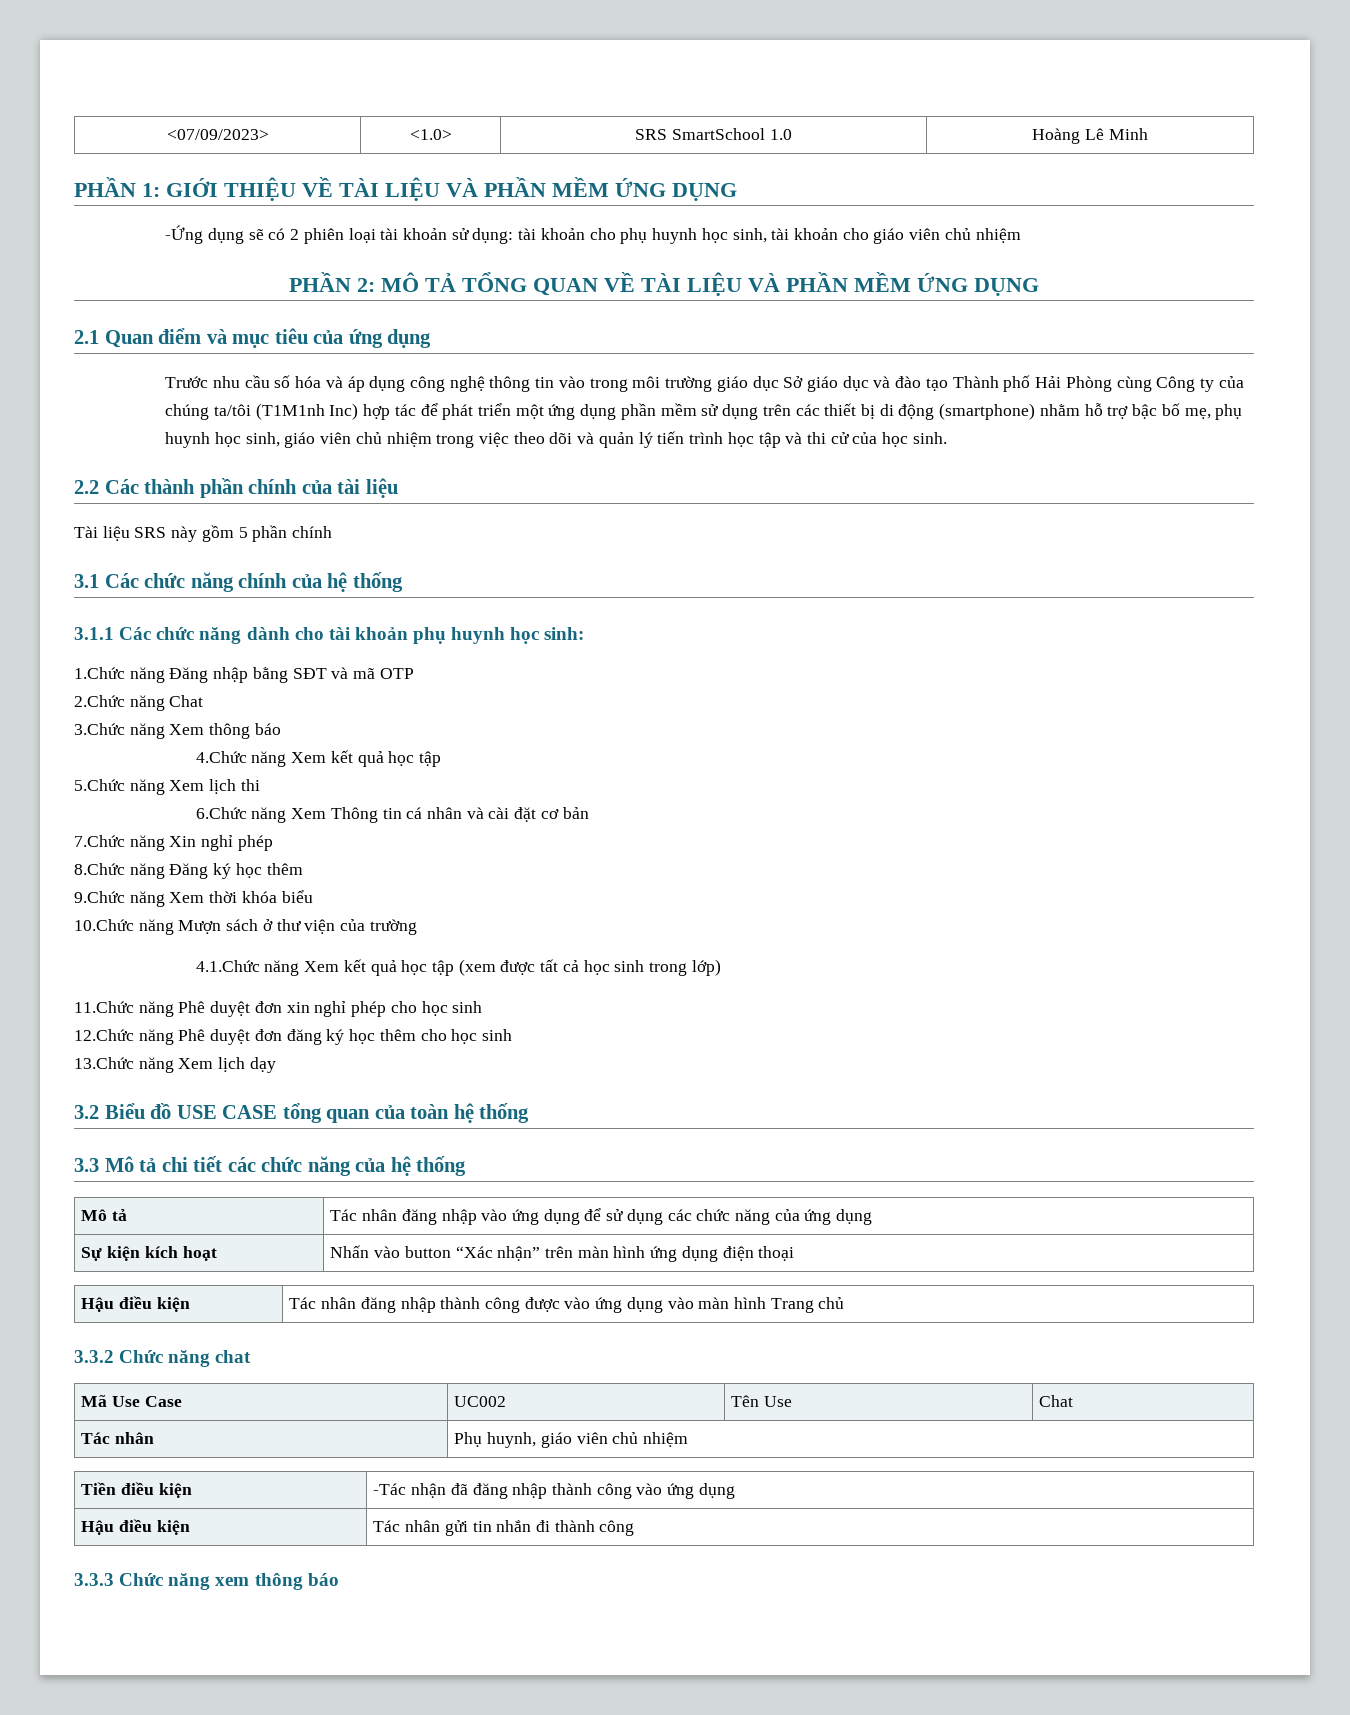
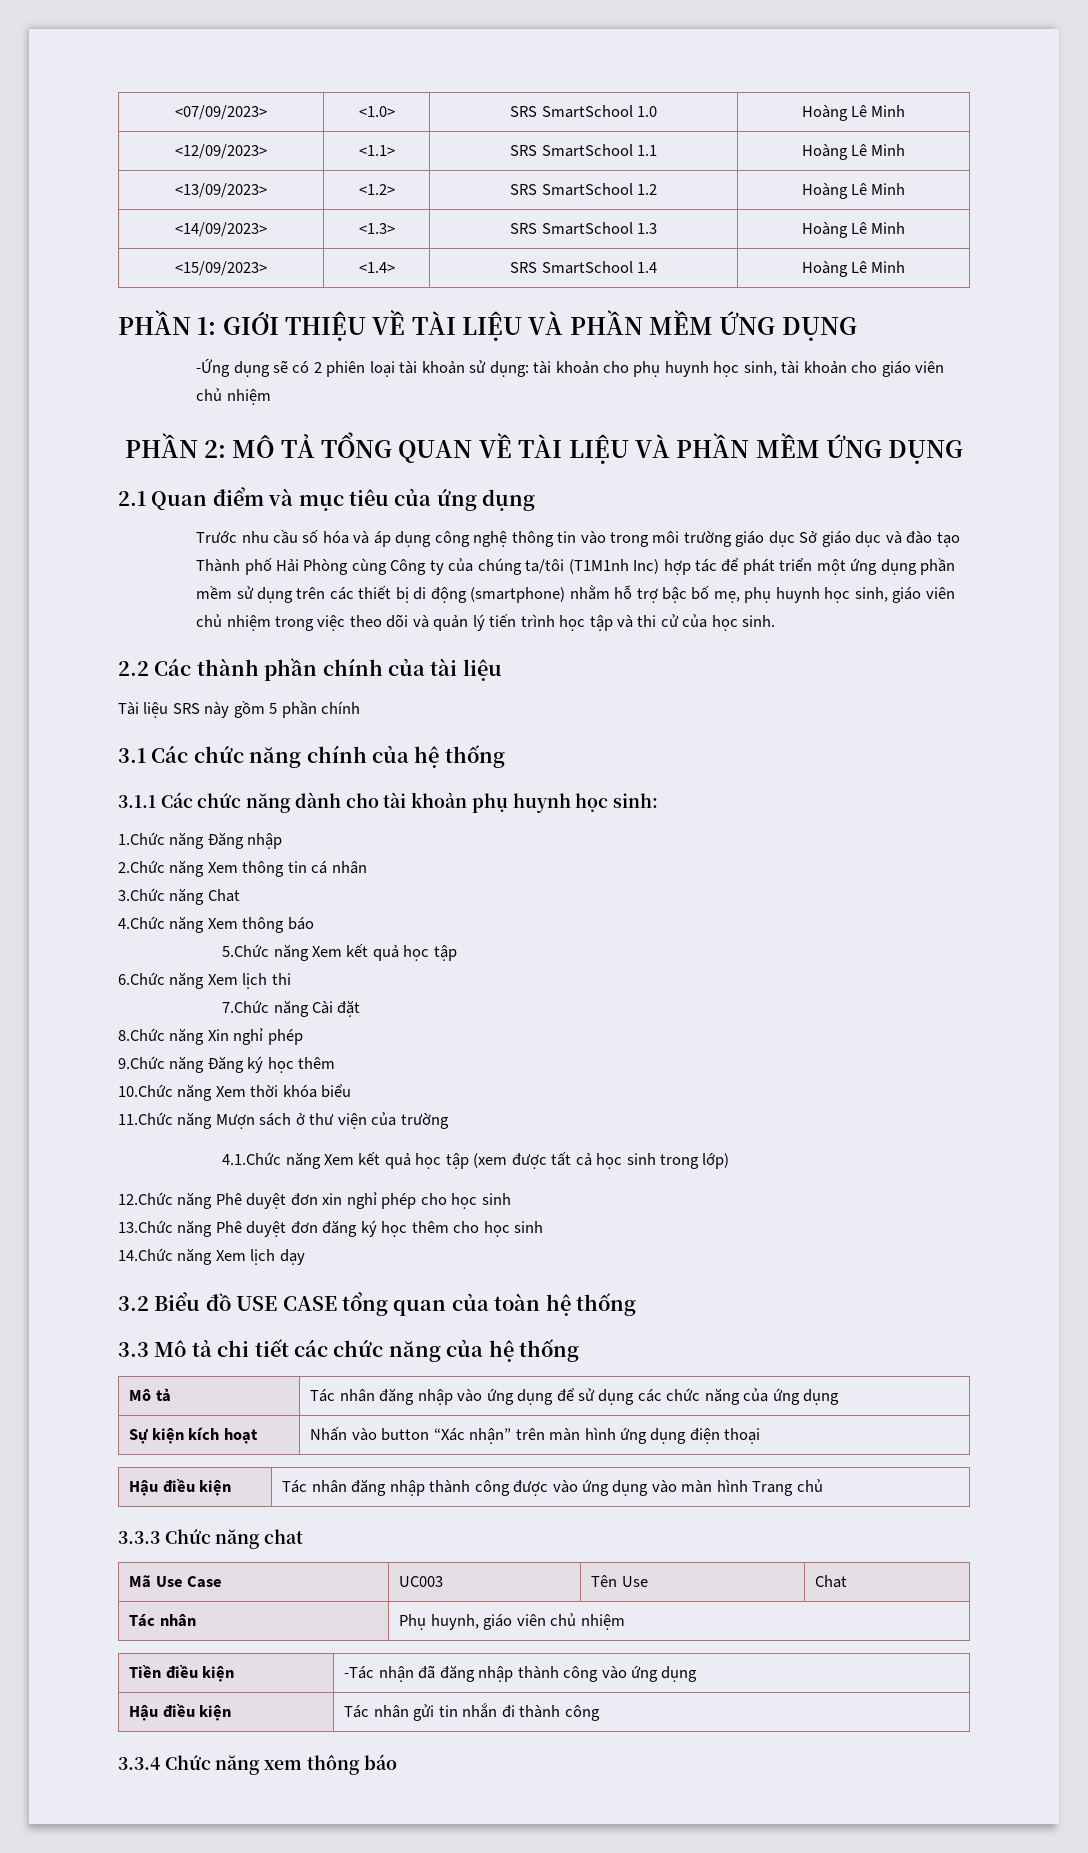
+ <12/09/2023> | <1.1> | SRS SmartSchool 1.1 | Hoàng Lê Minh
+ <13/09/2023> | <1.2> | SRS SmartSchool 1.2 | Hoàng Lê Minh
+ <14/09/2023> | <1.3> | SRS SmartSchool 1.3 | Hoàng Lê Minh
+ <15/09/2023> | <1.4> | SRS SmartSchool 1.4 | Hoàng Lê Minh
- 1.Chức năng Đăng nhập bằng SĐT và mã OTP
- 2.Chức năng Chat
+ 1.Chức năng Đăng nhập
+ 2.Chức năng Xem thông tin cá nhân
+ 3.Chức năng Chat
- 3.Chức năng Xem thông báo
+ 4.Chức năng Xem thông báo
- 4.Chức năng Xem kết quả học tập
+ 5.Chức năng Xem kết quả học tập
- 5.Chức năng Xem lịch thi
+ 6.Chức năng Xem lịch thi
- 6.Chức năng Xem Thông tin cá nhân và cài đặt cơ bản
- 7.Chức năng Xin nghỉ phép
+ 7.Chức năng Cài đặt
+ 8.Chức năng Xin nghỉ phép
- 8.Chức năng Đăng ký học thêm
+ 9.Chức năng Đăng ký học thêm
- 9.Chức năng Xem thời khóa biểu
+ 10.Chức năng Xem thời khóa biểu
- 10.Chức năng Mượn sách ở thư viện của trường
+ 11.Chức năng Mượn sách ở thư viện của trường
- 11.Chức năng Phê duyệt đơn xin nghỉ phép cho học sinh
+ 12.Chức năng Phê duyệt đơn xin nghỉ phép cho học sinh
- 12.Chức năng Phê duyệt đơn đăng ký học thêm cho học sinh
+ 13.Chức năng Phê duyệt đơn đăng ký học thêm cho học sinh
- 13.Chức năng Xem lịch dạy
+ 14.Chức năng Xem lịch dạy
- 3.3.2 Chức năng chat
+ 3.3.3 Chức năng chat
- Mã Use Case | UC002 | Tên Use | Chat
+ Mã Use Case | UC003 | Tên Use | Chat
- 3.3.3 Chức năng xem thông báo
+ 3.3.4 Chức năng xem thông báo

